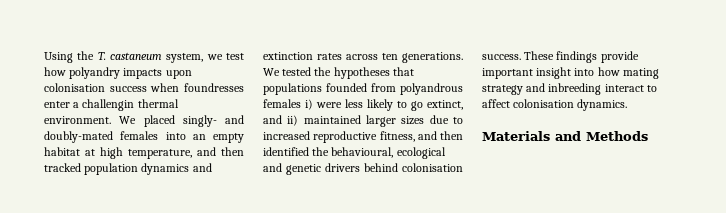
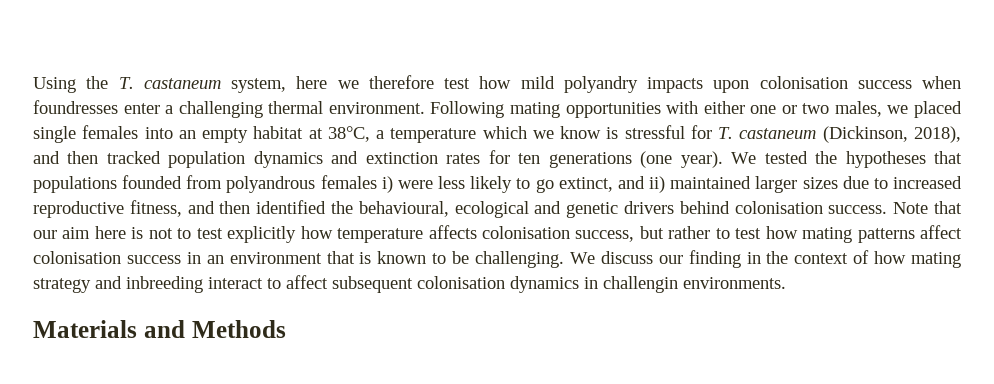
- Using the T. castaneum system, we test how polyandry impacts upon colonisation success when foundresses enter a challengin thermal environment.
+ Using the T. castaneum system, here we therefore test how mild polyandry impacts upon colonisation success when foundresses enter a challenging thermal environment.
- We placed singly- and doubly-mated females into an empty habitat at high temperature, and then tracked population dynamics and extinction rates across ten generations.
+ Following mating opportunities with either one or two males, we placed single females into an empty habitat at 38°C, a temperature which we know is stressful for T. castaneum (Dickinson, 2018), and then tracked population dynamics and extinction rates for ten generations (one year).
- These findings provide important insight into how mating strategy and inbreeding interact to affect colonisation dynamics.
+ Note that our aim here is not to test explicitly how temperature affects colonisation success, but rather to test how mating patterns affect colonisation success in an environment that is known to be challenging. We discuss our finding in the context of how mating strategy and inbreeding interact to affect subsequent colonisation dynamics in challengin environments.

